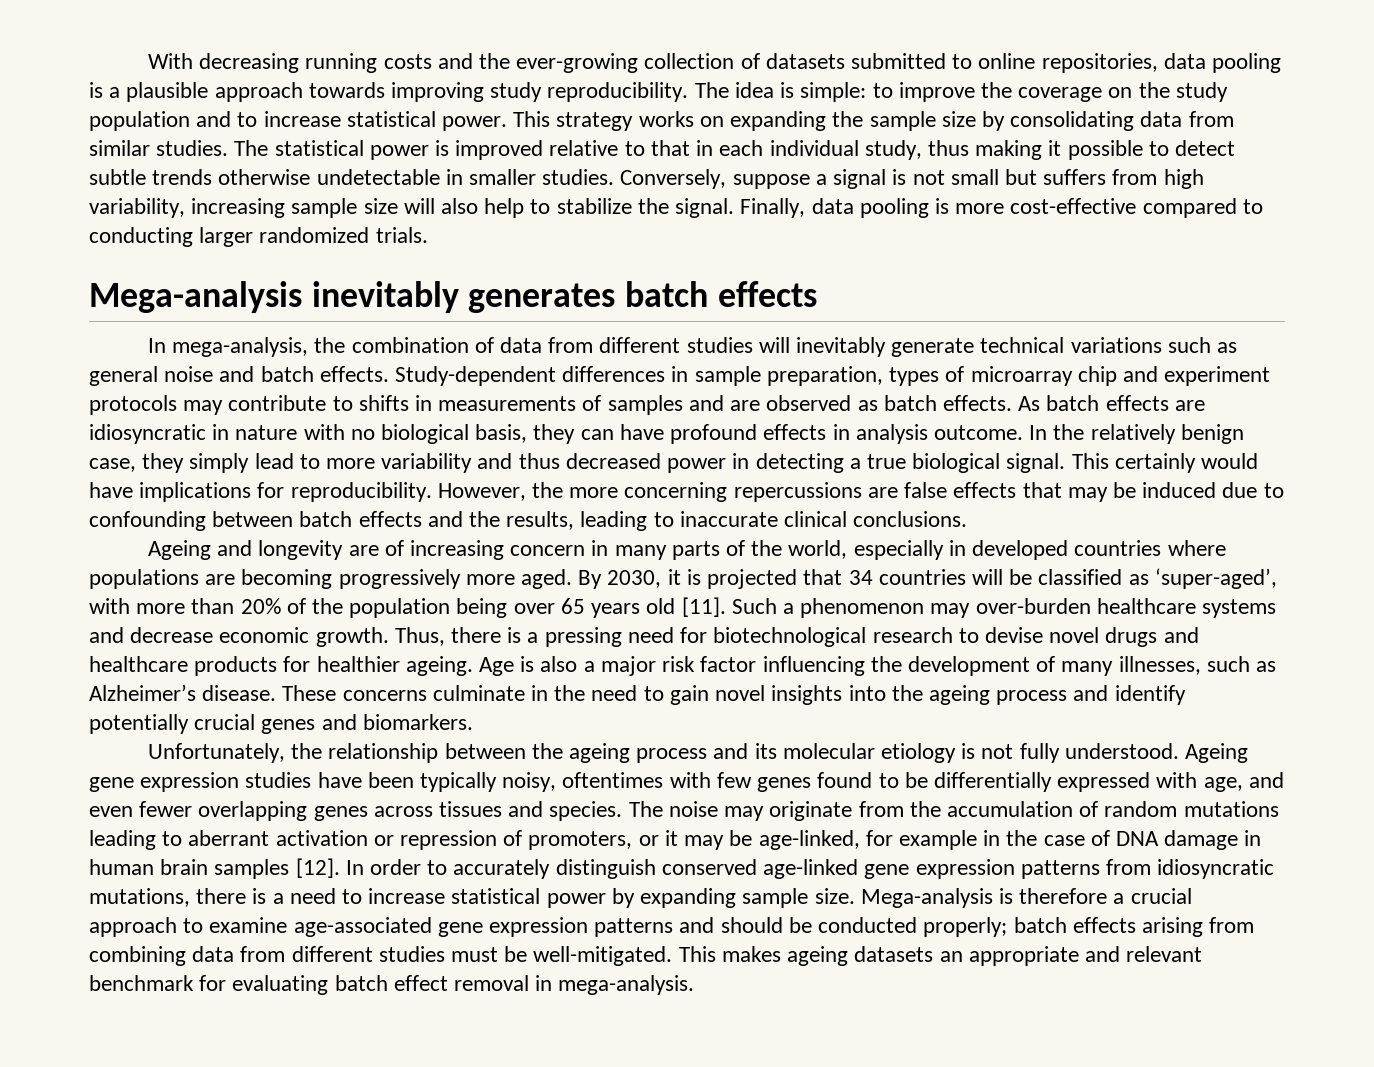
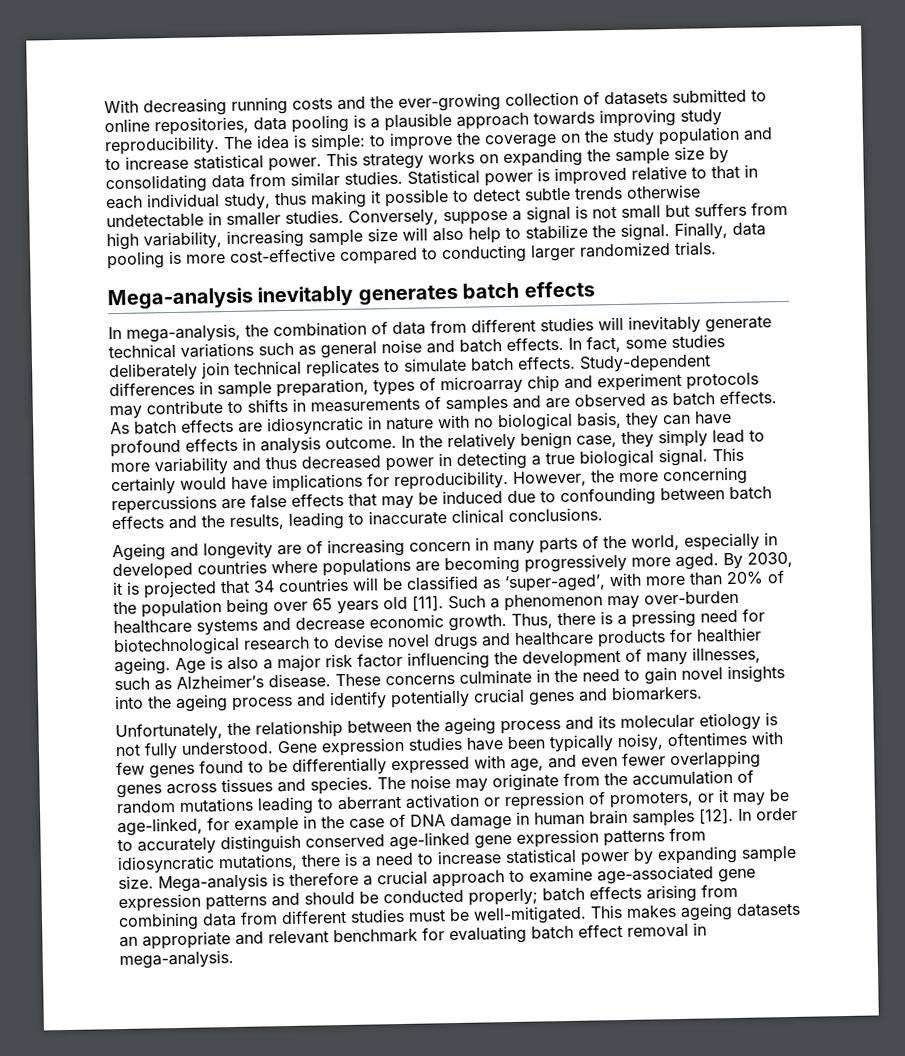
- The statistical power is improved relative to that in each individual study, thus making it possible to detect subtle trends otherwise undetectable in smaller studies.
+ Statistical power is improved relative to that in each individual study, thus making it possible to detect subtle trends otherwise undetectable in smaller studies.
+ In fact, some studies deliberately join technical replicates to simulate batch effects.
- Ageing gene expression studies have been typically noisy, oftentimes with few genes found to be differentially expressed with age, and even fewer overlapping genes across tissues and species.
+ Gene expression studies have been typically noisy, oftentimes with few genes found to be differentially expressed with age, and even fewer overlapping genes across tissues and species.

